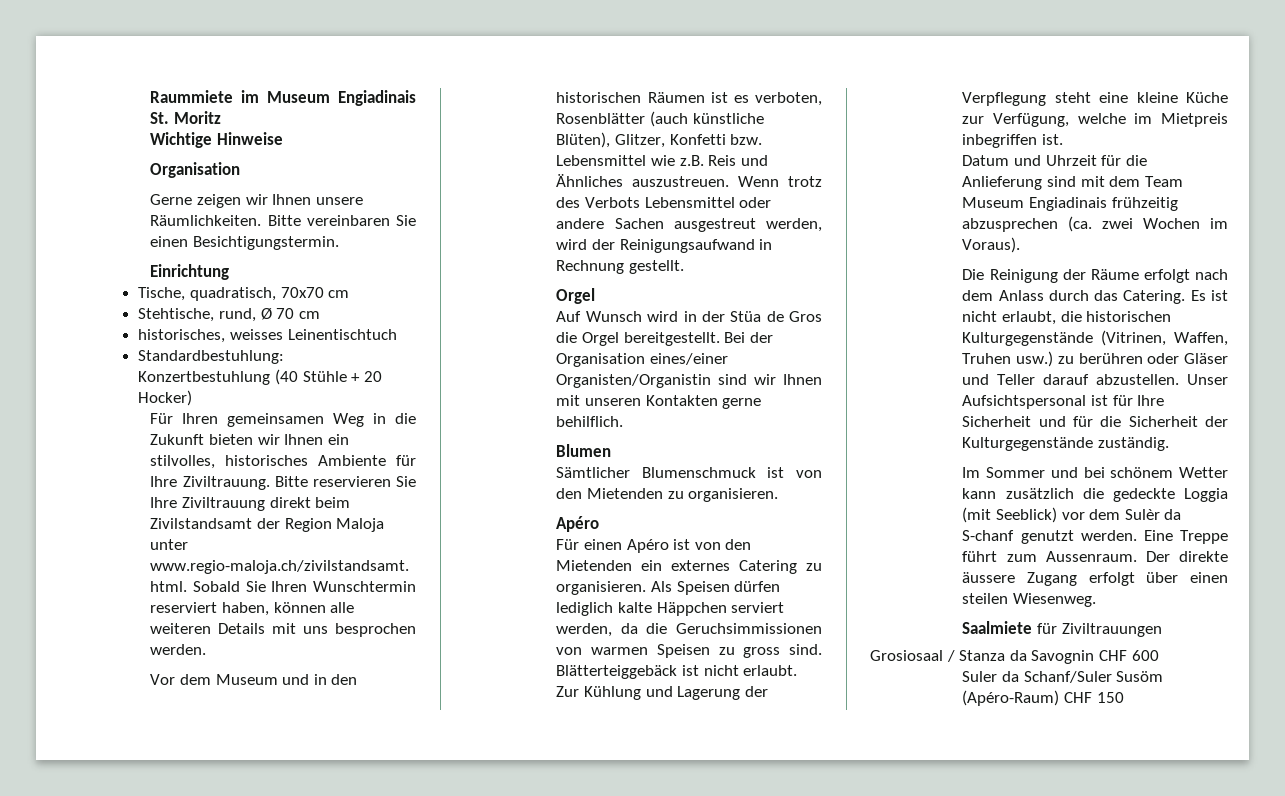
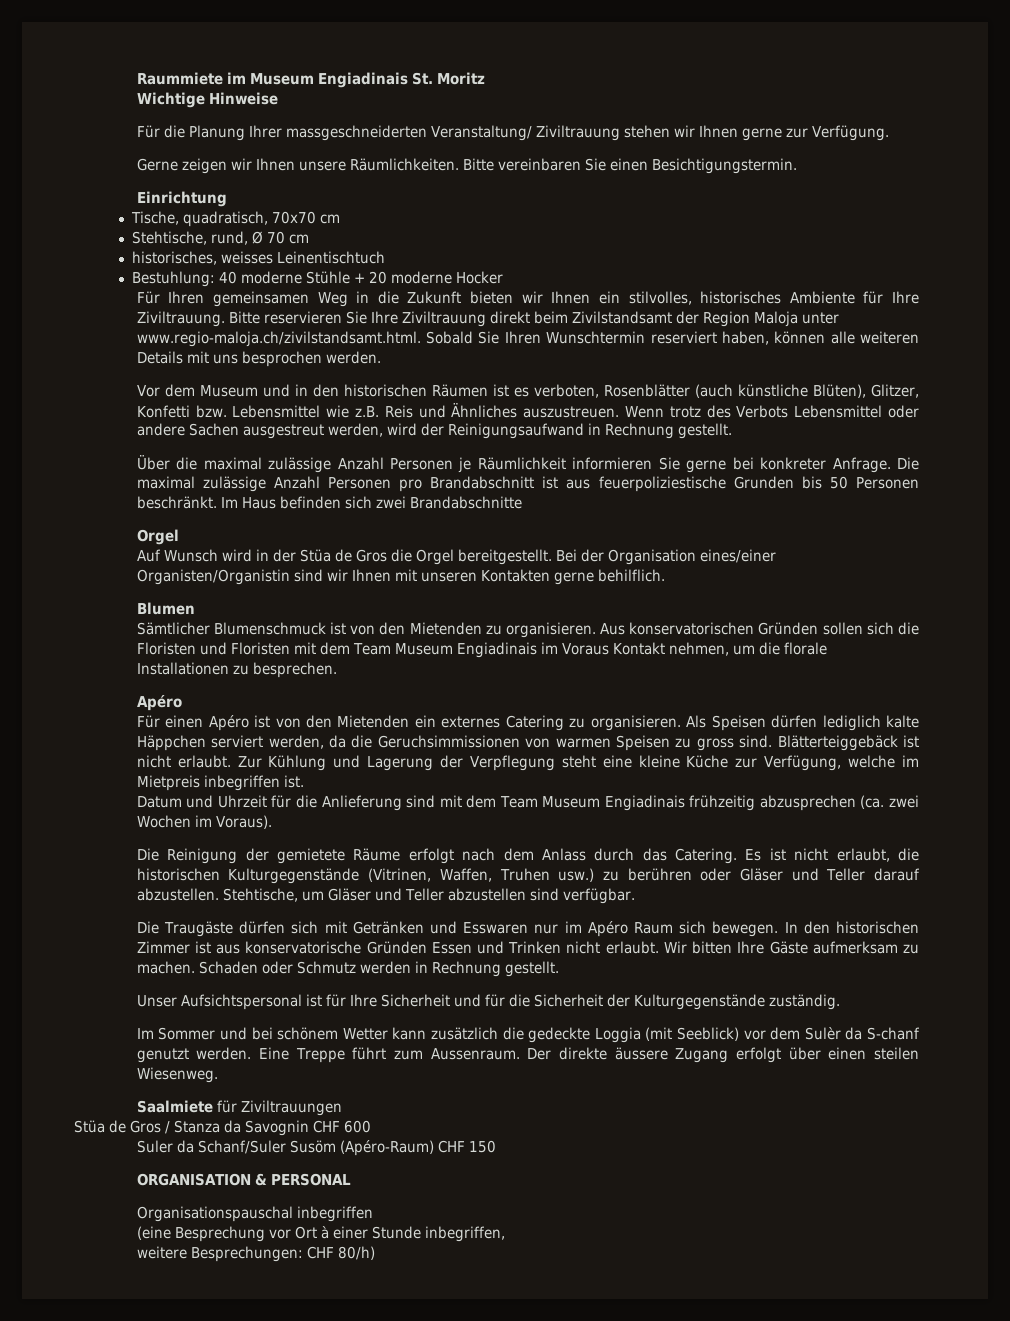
  Wichtige Hinweise
- Organisation
+ Für die Planung Ihrer massgeschneiderten Veranstaltung/ Ziviltrauung stehen wir Ihnen gerne zur Verfügung.
- Standardbestuhlung: Konzertbestuhlung (40 Stühle + 20 Hocker)
+ Bestuhlung: 40 moderne Stühle + 20 moderne Hocker
+ Über die maximal zulässige Anzahl Personen je Räumlichkeit informieren Sie gerne bei konkreter Anfrage. Die maximal zulässige Anzahl Personen pro Brandabschnitt ist aus feuerpoliziestische Grunden bis 50 Personen beschränkt. Im Haus befinden sich zwei Brandabschnitte
+ Aus konservatorischen Gründen sollen sich die Floristen und Floristen mit dem Team Museum Engiadinais im Voraus Kontakt nehmen, um die florale Installationen zu besprechen.
- Die Reinigung der Räume erfolgt nach dem Anlass durch das Catering.
+ Die Reinigung der gemietete Räume erfolgt nach dem Anlass durch das Catering.
- Es ist nicht erlaubt, die historischen Kulturgegenstände (Vitrinen, Waffen, Truhen usw.) zu berühren oder Gläser und Teller darauf abzustellen. Unser Aufsichtspersonal ist für Ihre Sicherheit und für die Sicherheit der Kulturgegenstände zuständig.
+ Es ist nicht erlaubt, die historischen Kulturgegenstände (Vitrinen, Waffen, Truhen usw.) zu berühren oder Gläser und Teller darauf abzustellen. Stehtische, um Gläser und Teller abzustellen sind verfügbar.
+ Die Traugäste dürfen sich mit Getränken und Esswaren nur im Apéro Raum sich bewegen. In den historischen Zimmer ist aus konservatorische Gründen Essen und Trinken nicht erlaubt. Wir bitten Ihre Gäste aufmerksam zu machen. Schaden oder Schmutz werden in Rechnung gestellt.
+ Unser Aufsichtspersonal ist für Ihre Sicherheit und für die Sicherheit der Kulturgegenstände zuständig.
- Grosiosaal / Stanza da Savognin CHF 600
+ Stüa de Gros / Stanza da Savognin CHF 600
+ ORGANISATION & PERSONAL
+ Organisationspauschal inbegriffen
+ (eine Besprechung vor Ort à einer Stunde inbegriffen,
+ weitere Besprechungen: CHF 80/h)

